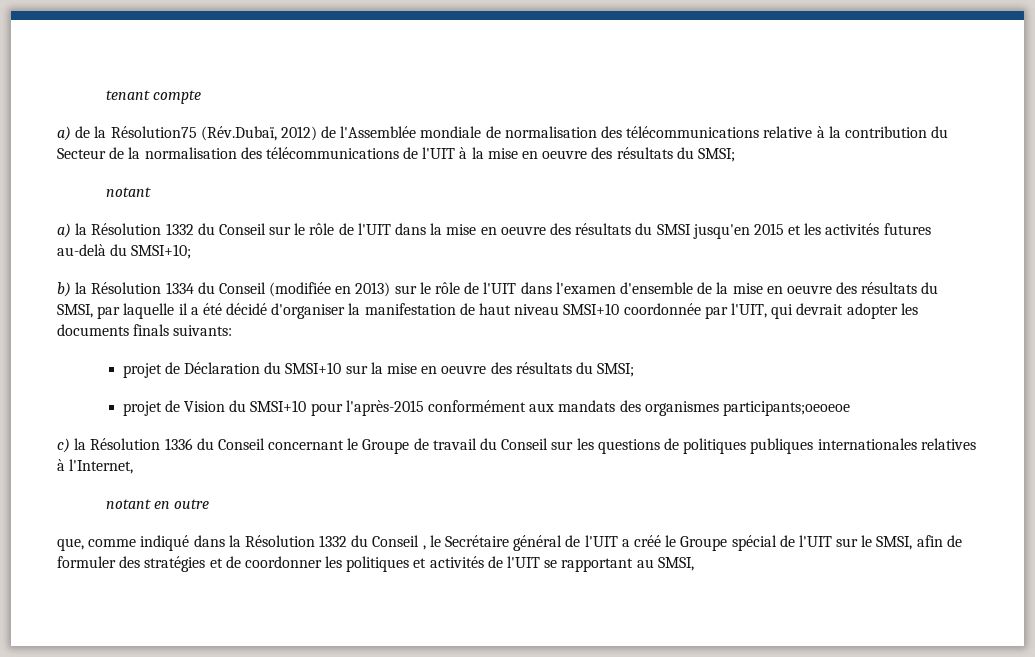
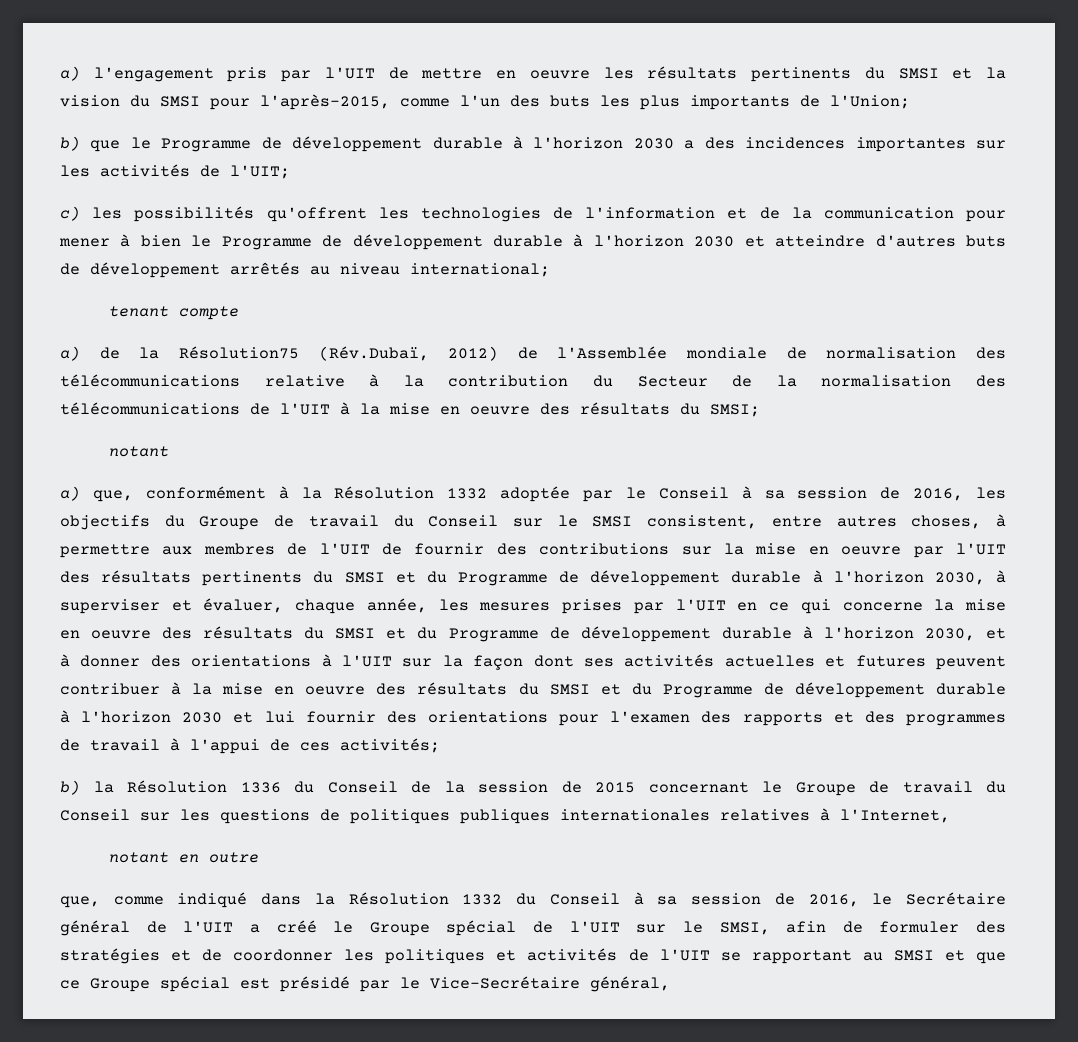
+ a) l'engagement pris par l'UIT de mettre en oeuvre les résultats pertinents du SMSI et la vision du SMSI pour l'après-2015, comme l'un des buts les plus importants de l'Union;
+ b) que le Programme de développement durable à l'horizon 2030 a des incidences importantes sur les activités de l'UIT;
+ c) les possibilités qu'offrent les technologies de l'information et de la communication pour mener à bien le Programme de développement durable à l'horizon 2030 et atteindre d'autres buts de développement arrêtés au niveau international;
- a) la Résolution 1332 du Conseil sur le rôle de l'UIT dans la mise en oeuvre des résultats du SMSI jusqu'en 2015 et les activités futures au-delà du SMSI+10;
- b) la Résolution 1334 du Conseil (modifiée en 2013) sur le rôle de l'UIT dans l'examen d'ensemble de la mise en oeuvre des résultats du SMSI, par laquelle il a été décidé d'organiser la manifestation de haut niveau SMSI+10 coordonnée par l'UIT, qui devrait adopter les documents finals suivants:
- projet de Déclaration du SMSI+10 sur la mise en oeuvre des résultats du SMSI;
- projet de Vision du SMSI+10 pour l'après-2015 conformément aux mandats des organismes participants;oeoeoe
- c) la Résolution 1336 du Conseil concernant le Groupe de travail du Conseil sur les questions de politiques publiques internationales relatives à l'Internet,
+ a) que, conformément à la Résolution 1332 adoptée par le Conseil à sa session de 2016, les objectifs du Groupe de travail du Conseil sur le SMSI consistent, entre autres choses, à permettre aux membres de l'UIT de fournir des contributions sur la mise en oeuvre par l'UIT des résultats pertinents du SMSI et du Programme de développement durable à l'horizon 2030, à superviser et évaluer, chaque année, les mesures prises par l'UIT en ce qui concerne la mise en oeuvre des résultats du SMSI et du Programme de développement durable à l'horizon 2030, et à donner des orientations à l'UIT sur la façon dont ses activités actuelles et futures peuvent contribuer à la mise en oeuvre des résultats du SMSI et du Programme de développement durable à l'horizon 2030 et lui fournir des orientations pour l'examen des rapports et des programmes de travail à l'appui de ces activités;
+ b) la Résolution 1336 du Conseil de la session de 2015 concernant le Groupe de travail du Conseil sur les questions de politiques publiques internationales relatives à l'Internet,
- que, comme indiqué dans la Résolution 1332 du Conseil , le Secrétaire général de l'UIT a créé le Groupe spécial de l'UIT sur le SMSI, afin de formuler des stratégies et de coordonner les politiques et activités de l'UIT se rapportant au SMSI,
+ que, comme indiqué dans la Résolution 1332 du Conseil à sa session de 2016, le Secrétaire général de l'UIT a créé le Groupe spécial de l'UIT sur le SMSI, afin de formuler des stratégies et de coordonner les politiques et activités de l'UIT se rapportant au SMSI et que ce Groupe spécial est présidé par le Vice-Secrétaire général,

